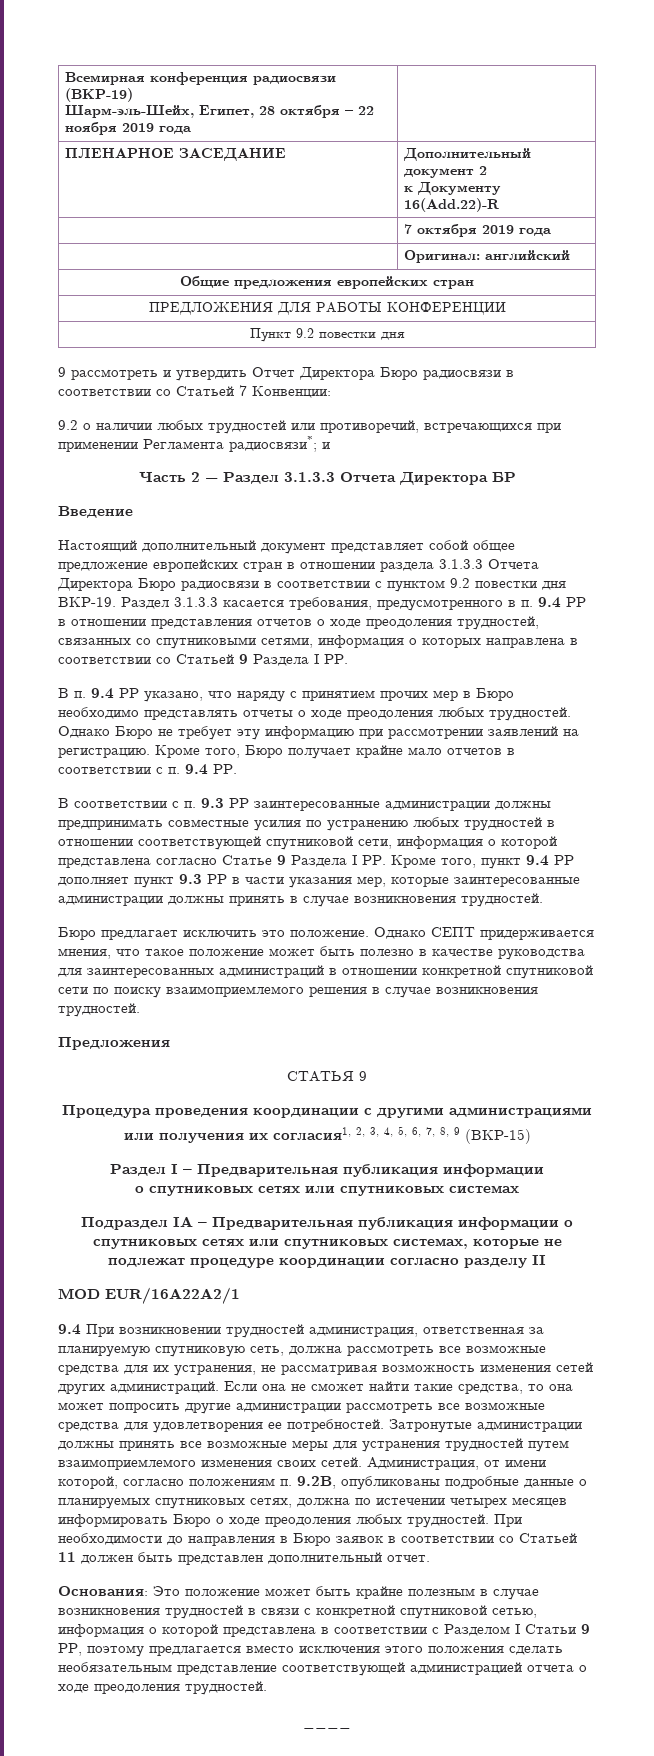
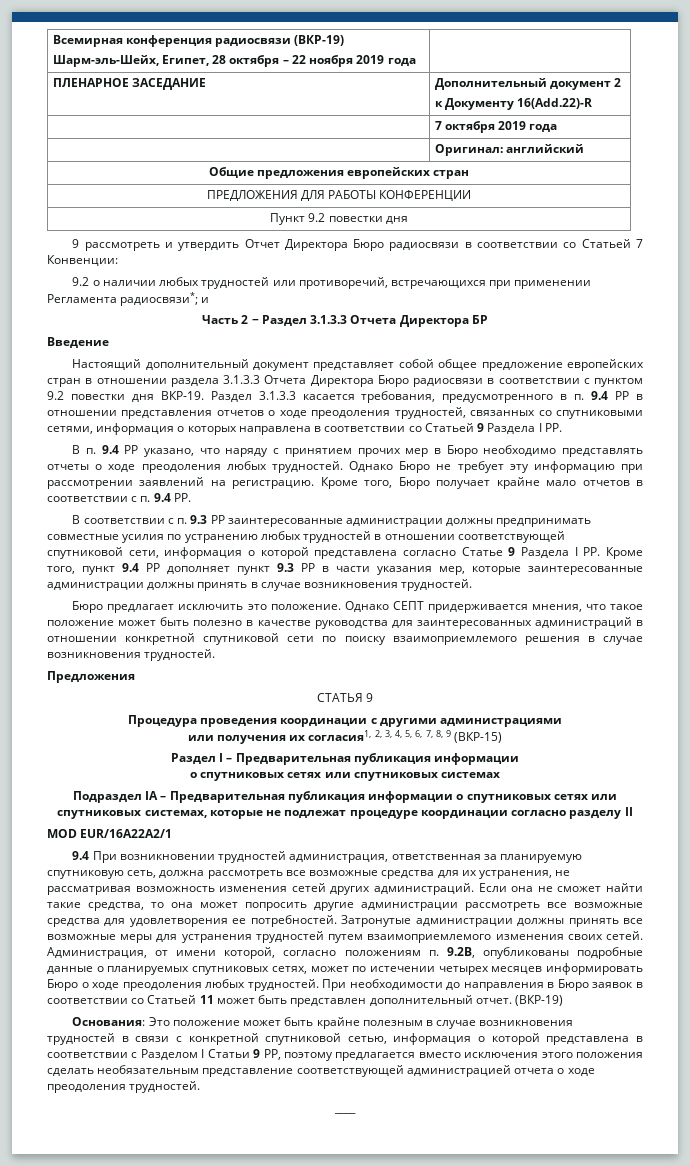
- Администрация, от имени которой, согласно положениям п. 9.2B, опубликованы подробные данные о планируемых спутниковых сетях, должна по истечении четырех месяцев информировать Бюро о ходе преодоления любых трудностей.
+ Администрация, от имени которой, согласно положениям п. 9.2B, опубликованы подробные данные о планируемых спутниковых сетях, может по истечении четырех месяцев информировать Бюро о ходе преодоления любых трудностей.
- При необходимости до направления в Бюро заявок в соответствии со Статьей 11 должен быть представлен дополнительный отчет.
+ При необходимости до направления в Бюро заявок в соответствии со Статьей 11 может быть представлен дополнительный отчет. (ВКР-19)

